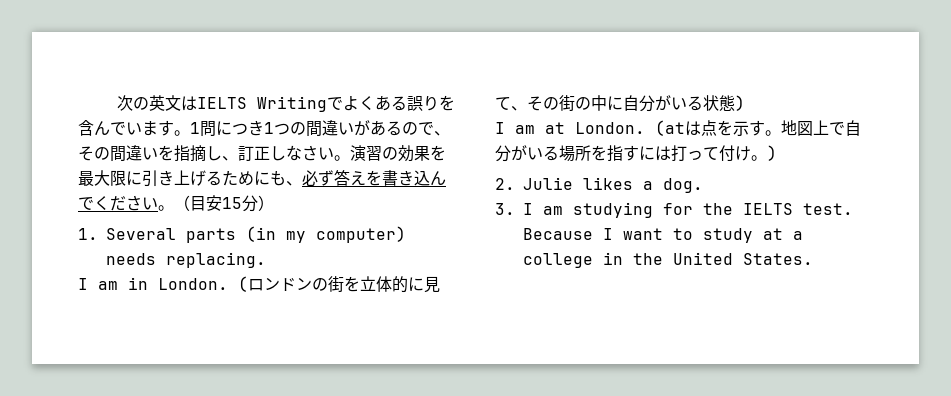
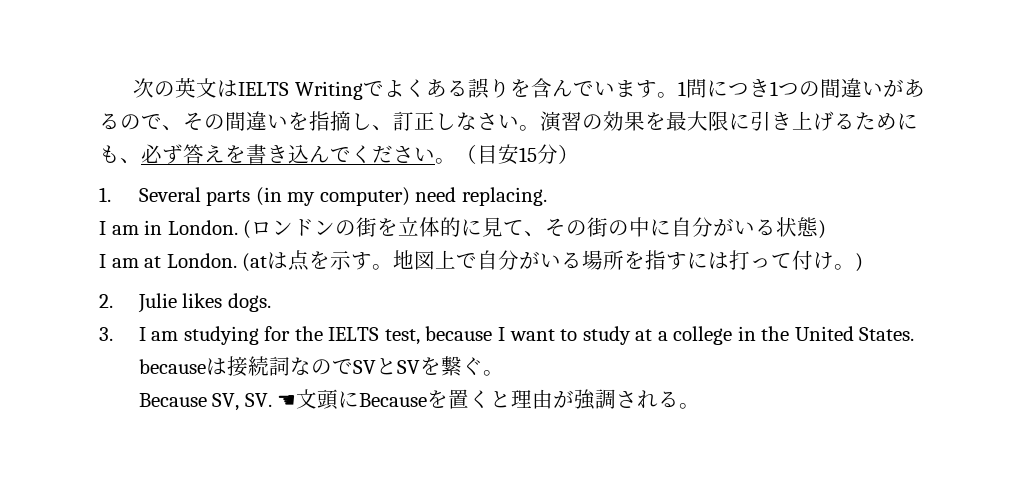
- 1. Several parts (in my computer) needs replacing.
+ 1. Several parts (in my computer) need replacing.
- 2. Julie likes a dog.
+ 2. Julie likes dogs.
- 3. I am studying for the IELTS test. Because I want to study at a college in the United States.
+ 3. I am studying for the IELTS test, because I want to study at a college in the United States. becauseは接続詞なのでSVとSVを繋ぐ。
+ Because SV, SV. ☚文頭にBecauseを置くと理由が強調される。

